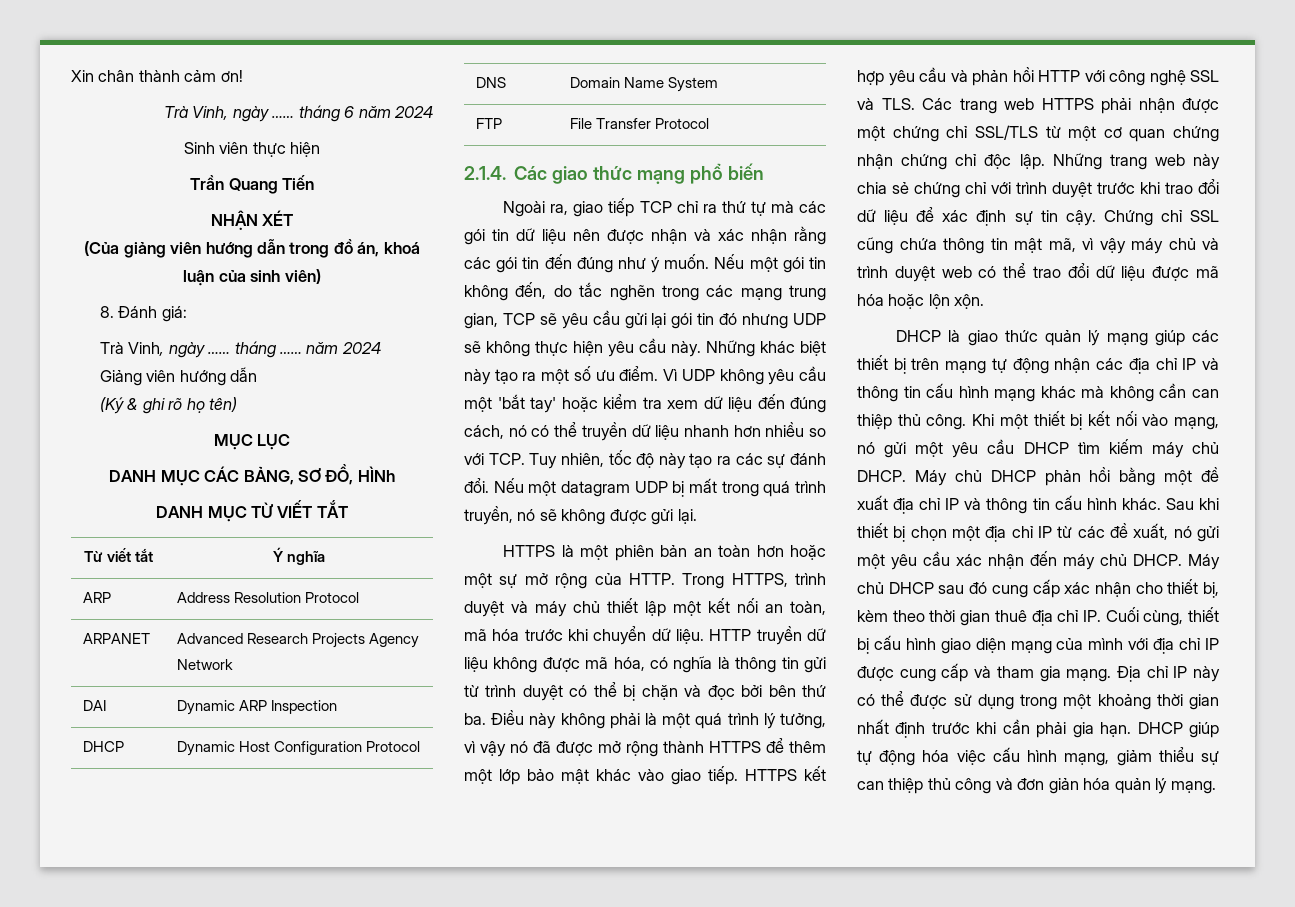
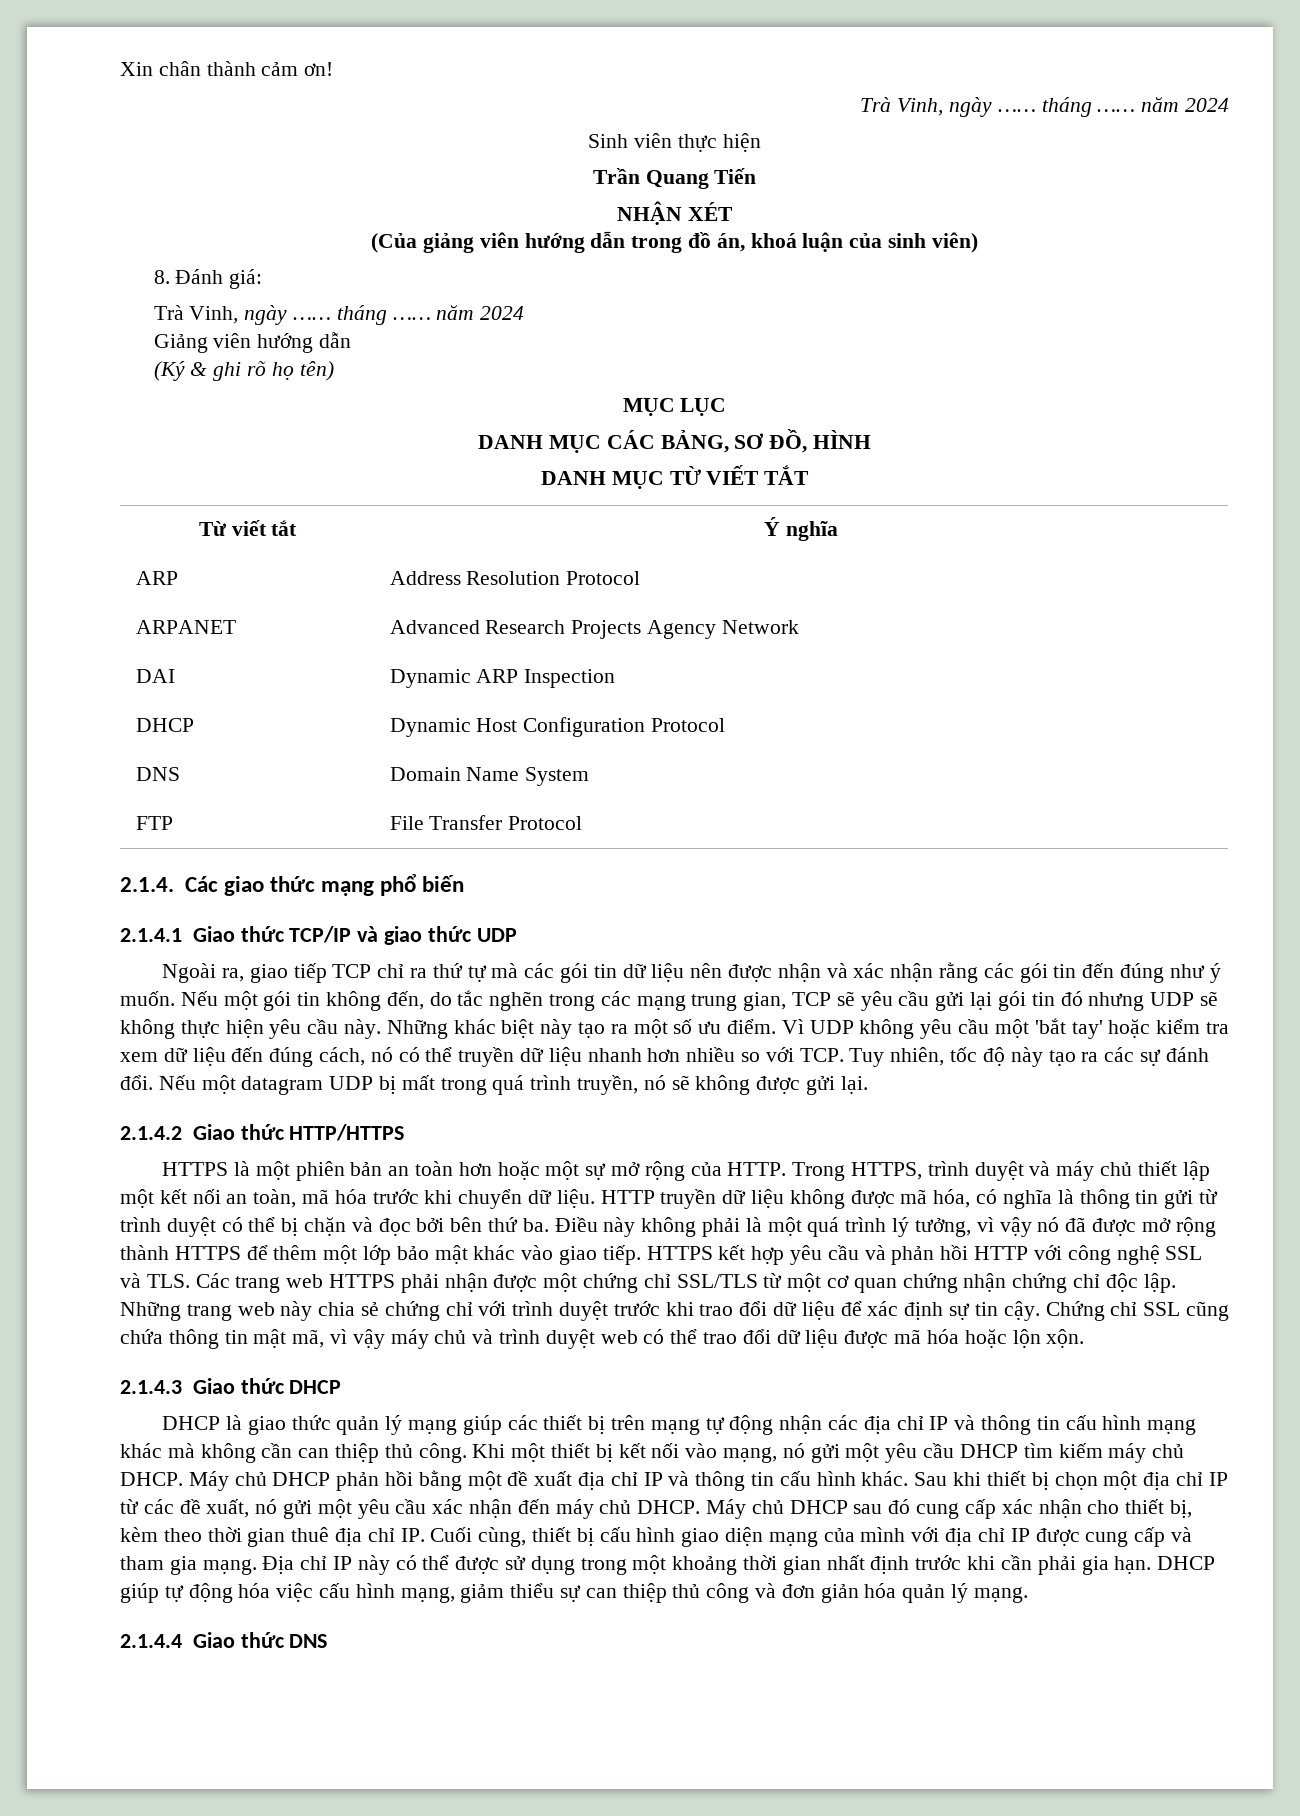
  Xin chân thành cảm ơn!
- Trà Vinh, ngày …… tháng 6 năm 2024
+ Trà Vinh, ngày …… tháng …… năm 2024
- DANH MỤC CÁC BẢNG, SƠ ĐỒ, HÌNh
+ DANH MỤC CÁC BẢNG, SƠ ĐỒ, HÌNH
+ 2.1.4.1 Giao thức TCP/IP và giao thức UDP
+ 2.1.4.2 Giao thức HTTP/HTTPS
+ 2.1.4.3 Giao thức DHCP
+ 2.1.4.4 Giao thức DNS

